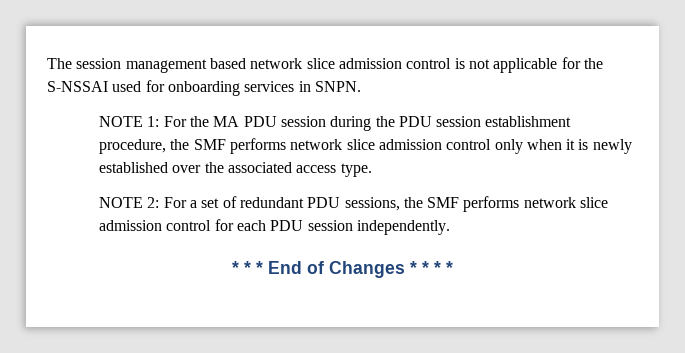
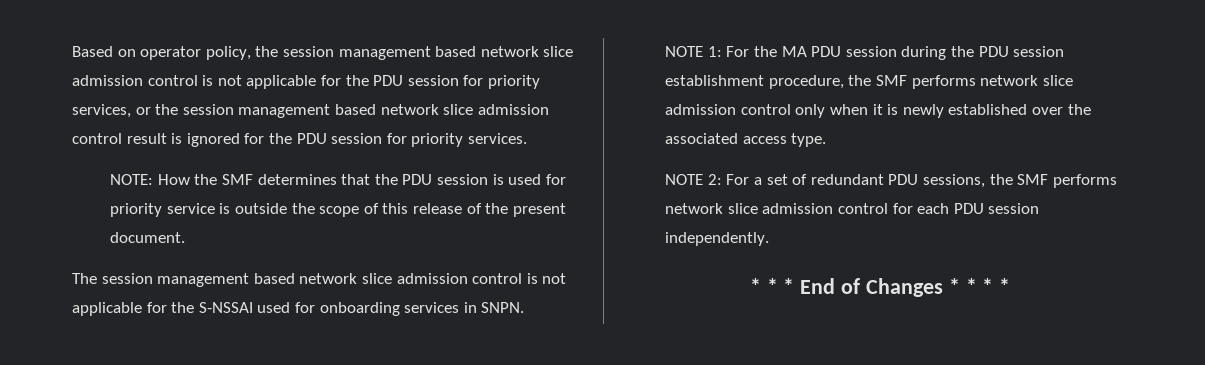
+ Based on operator policy, the session management based network slice admission control is not applicable for the PDU session for priority services, or the session management based network slice admission control result is ignored for the PDU session for priority services.
+ NOTE: How the SMF determines that the PDU session is used for priority service is outside the scope of this release of the present document.

